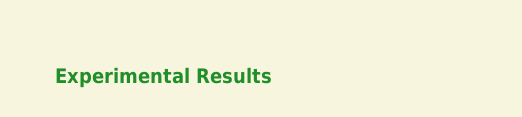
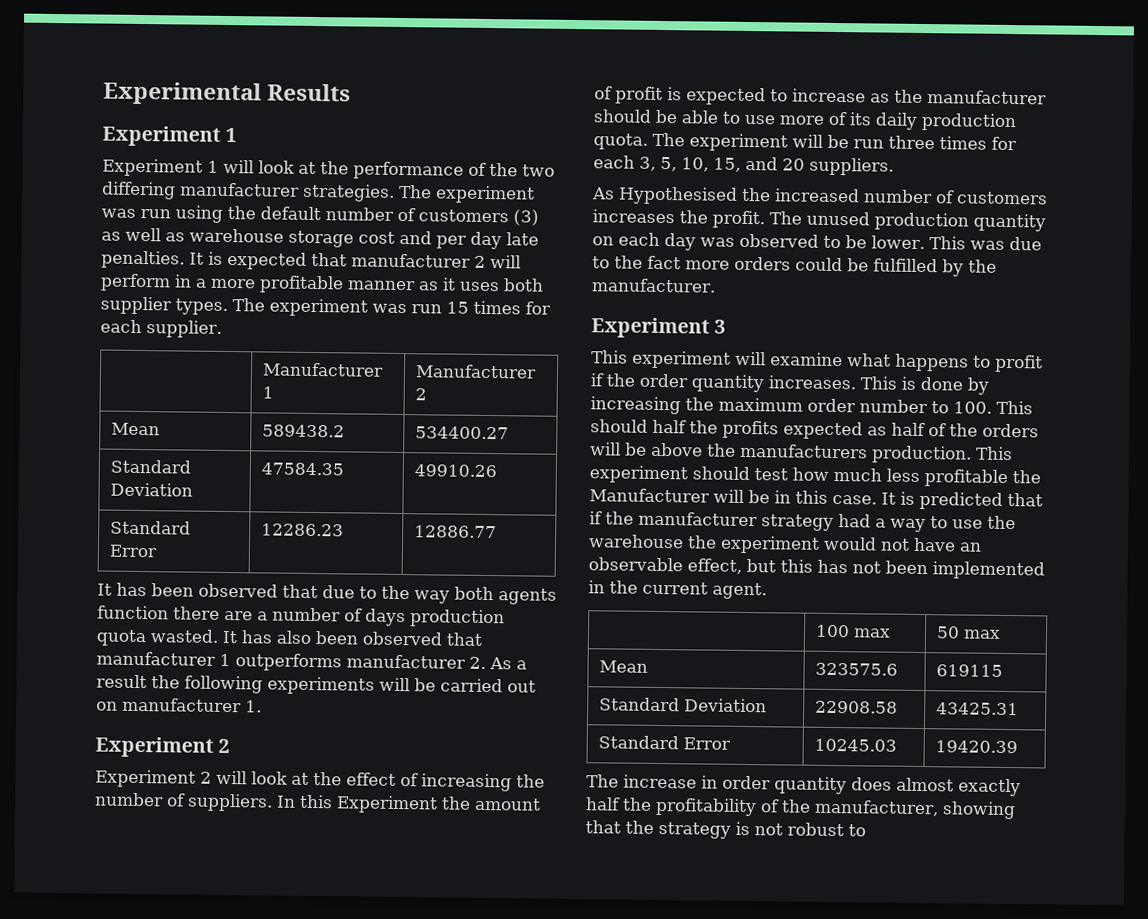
  Experimental Results
+ Experiment 1
+ Experiment 1 will look at the performance of the two differing manufacturer strategies. The experiment was run using the default number of customers (3) as well as warehouse storage cost and per day late penalties. It is expected that manufacturer 2 will perform in a more profitable manner as it uses both supplier types. The experiment was run 15 times for each supplier.
+ | Manufacturer 1 | Manufacturer 2
+ Mean | 589438.2 | 534400.27
+ Standard Deviation | 47584.35 | 49910.26
+ Standard Error | 12286.23 | 12886.77
+ It has been observed that due to the way both agents function there are a number of days production quota wasted. It has also been observed that manufacturer 1 outperforms manufacturer 2. As a result the following experiments will be carried out on manufacturer 1.
+ Experiment 2
+ Experiment 2 will look at the effect of increasing the number of suppliers. In this Experiment the amount of profit is expected to increase as the manufacturer should be able to use more of its daily production quota. The experiment will be run three times for each 3, 5, 10, 15, and 20 suppliers.
+ As Hypothesised the increased number of customers increases the profit. The unused production quantity on each day was observed to be lower. This was due to the fact more orders could be fulfilled by the manufacturer.
+ Experiment 3
+ This experiment will examine what happens to profit if the order quantity increases. This is done by increasing the maximum order number to 100. This should half the profits expected as half of the orders will be above the manufacturers production. This experiment should test how much less profitable the Manufacturer will be in this case. It is predicted that if the manufacturer strategy had a way to use the warehouse the experiment would not have an observable effect, but this has not been implemented in the current agent.
+ | 100 max | 50 max
+ Mean | 323575.6 | 619115
+ Standard Deviation | 22908.58 | 43425.31
+ Standard Error | 10245.03 | 19420.39
+ The increase in order quantity does almost exactly half the profitability of the manufacturer, showing that the strategy is not robust to

